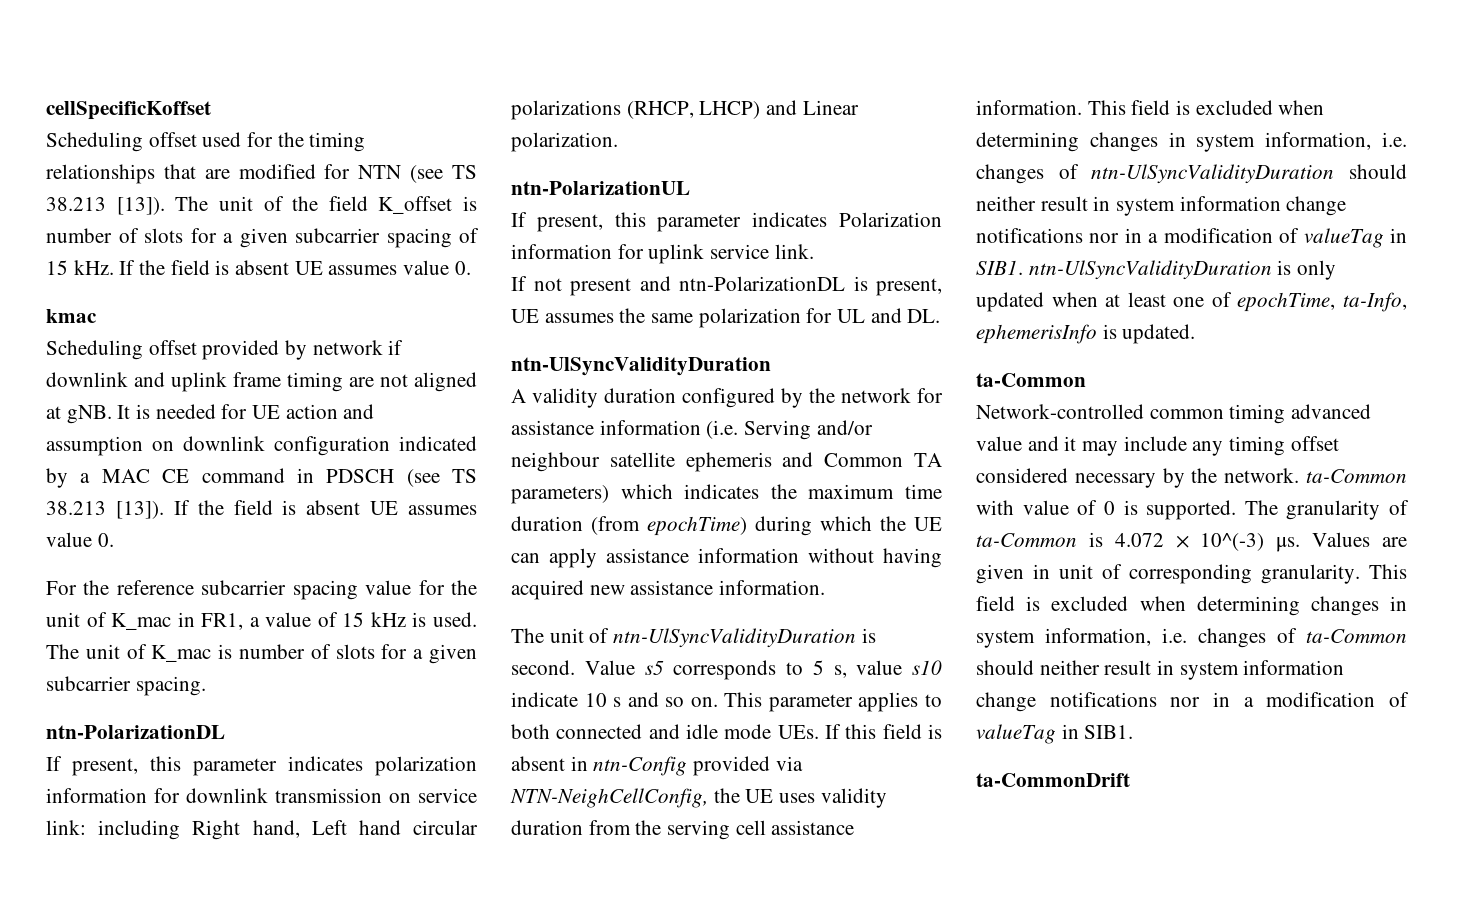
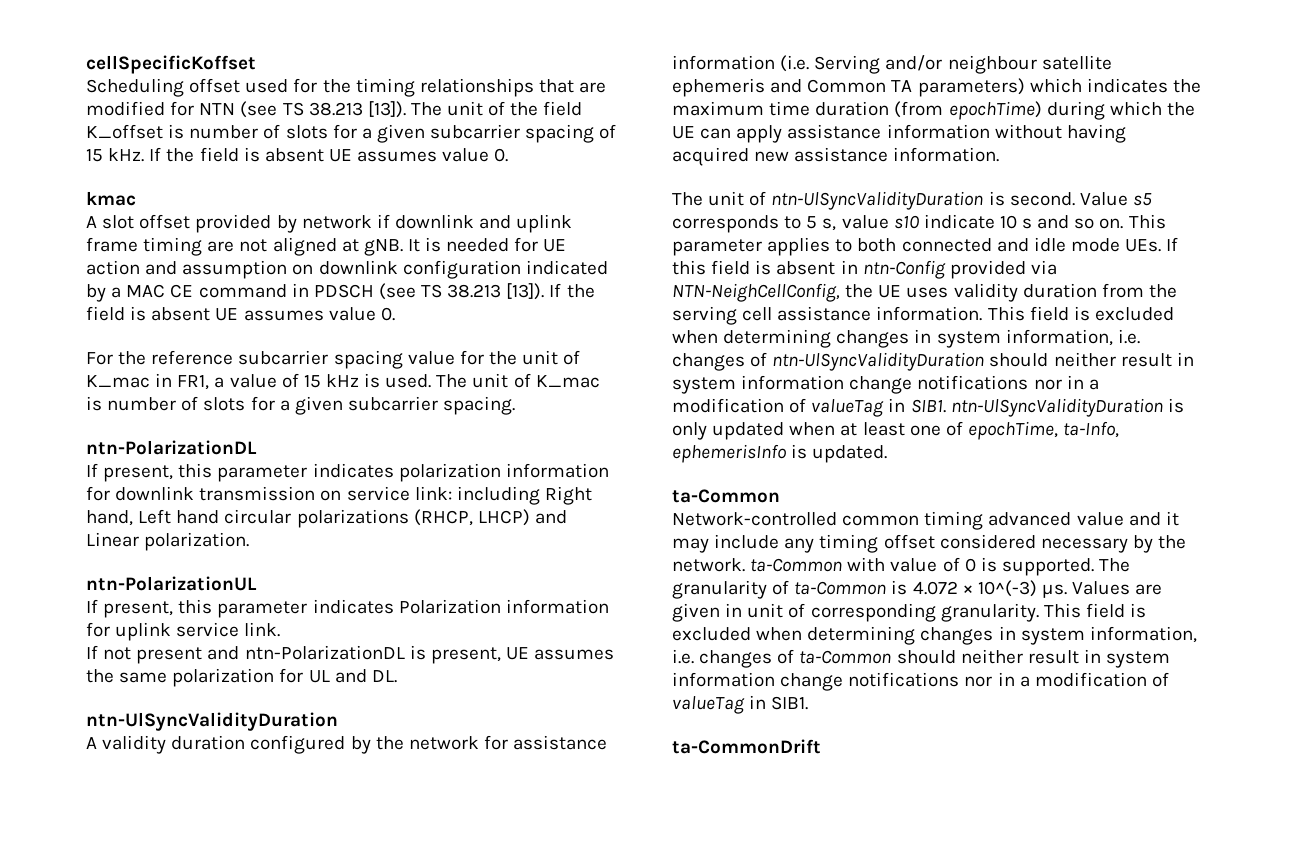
- Scheduling offset provided by network if downlink and uplink frame timing are not aligned at gNB.
+ A slot offset provided by network if downlink and uplink frame timing are not aligned at gNB.

